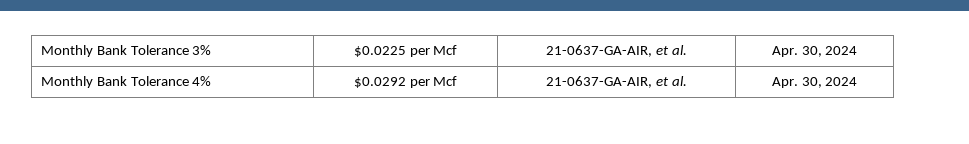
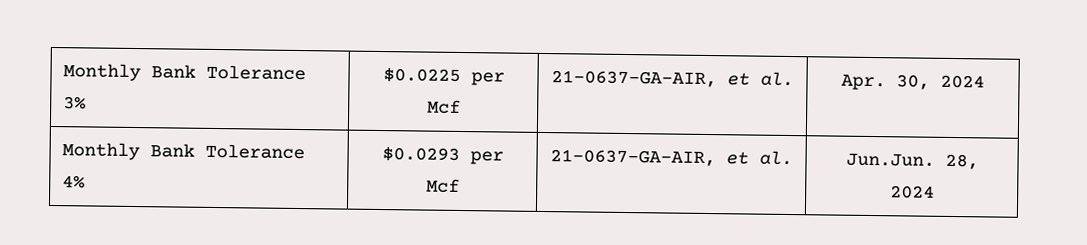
- Monthly Bank Tolerance 4% | $0.0292 per Mcf | 21-0637-GA-AIR, et al. | Apr. 30, 2024
+ Monthly Bank Tolerance 4% | $0.0293 per Mcf | 21-0637-GA-AIR, et al. | Jun.Jun. 28, 2024

